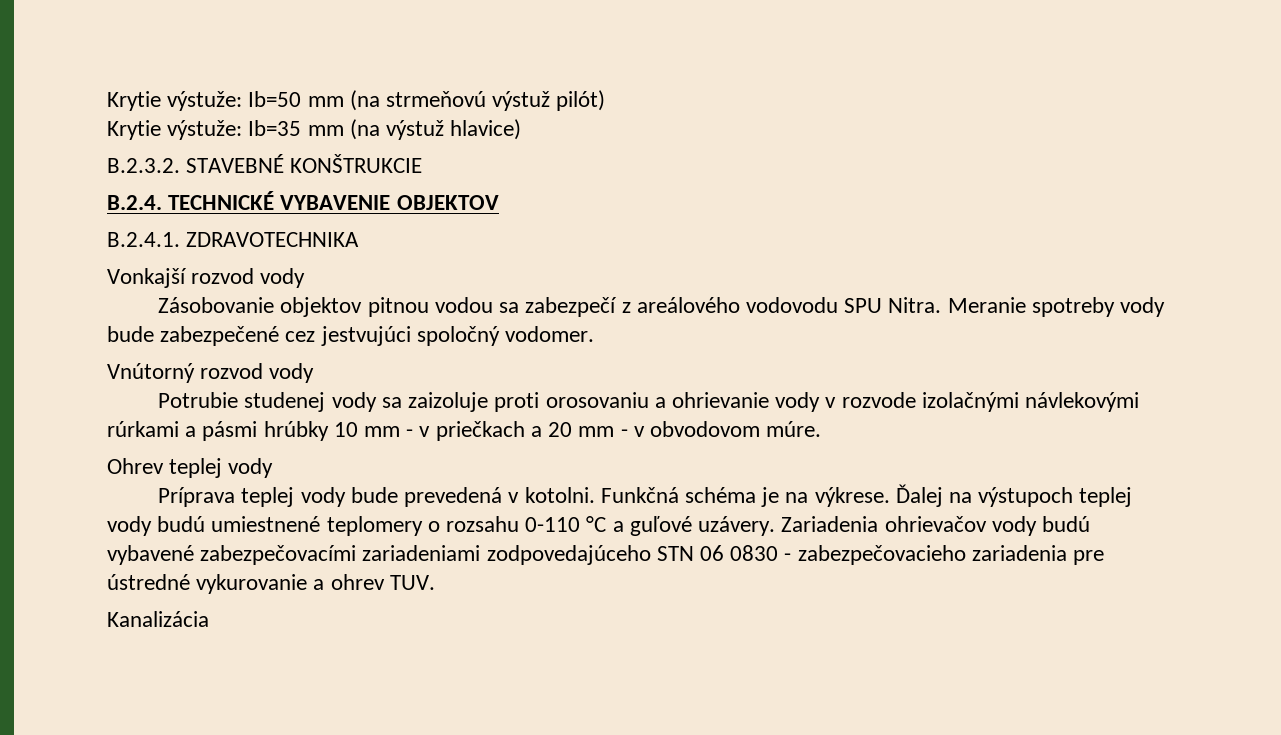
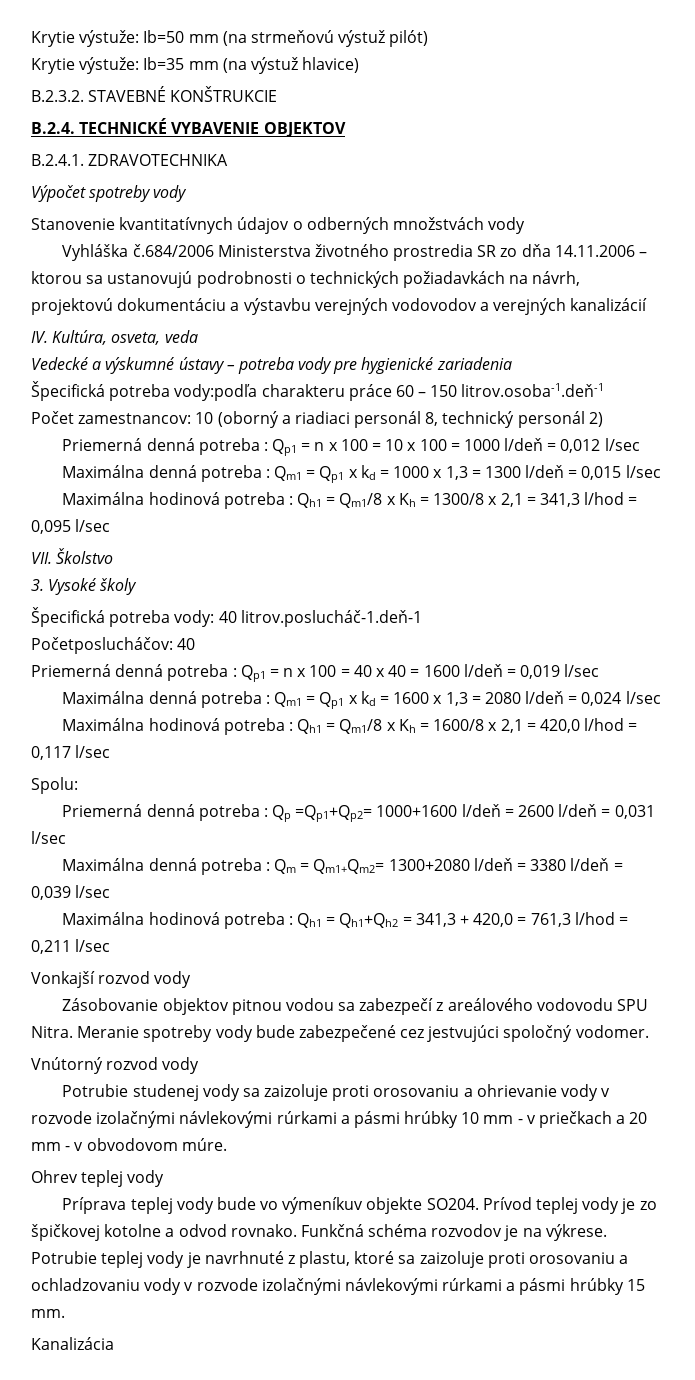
+ Výpočet spotreby vody
+ Stanovenie kvantitatívnych údajov o odberných množstvách vody
+ Vyhláška č.684/2006 Ministerstva životného prostredia SR zo dňa 14.11.2006 – ktorou sa ustanovujú podrobnosti o technických požiadavkách na návrh, projektovú dokumentáciu a výstavbu verejných vodovodov a verejných kanalizácií
+ IV. Kultúra, osveta, veda
+ Vedecké a výskumné ústavy – potreba vody pre hygienické zariadenia
+ Špecifická potreba vody:podľa charakteru práce 60 – 150 litrov.osoba-1.deň-1
+ Počet zamestnancov: 10 (oborný a riadiaci personál 8, technický personál 2)
+ Priemerná denná potreba : Qp1 = n x 100 = 10 x 100 = 1000 l/deň = 0,012 l/sec
+ Maximálna denná potreba : Qm1 = Qp1 x kd = 1000 x 1,3 = 1300 l/deň = 0,015 l/sec
+ Maximálna hodinová potreba : Qh1 = Qm1/8 x Kh = 1300/8 x 2,1 = 341,3 l/hod = 0,095 l/sec
+ VII. Školstvo
+ 3. Vysoké školy
+ Špecifická potreba vody: 40 litrov.poslucháč-1.deň-1
+ Početposlucháčov: 40
+ Priemerná denná potreba : Qp1 = n x 100 = 40 x 40 = 1600 l/deň = 0,019 l/sec
+ Maximálna denná potreba : Qm1 = Qp1 x kd = 1600 x 1,3 = 2080 l/deň = 0,024 l/sec
+ Maximálna hodinová potreba : Qh1 = Qm1/8 x Kh = 1600/8 x 2,1 = 420,0 l/hod = 0,117 l/sec
+ Spolu:
+ Priemerná denná potreba : Qp =Qp1+Qp2= 1000+1600 l/deň = 2600 l/deň = 0,031 l/sec
+ Maximálna denná potreba : Qm = Qm1+Qm2= 1300+2080 l/deň = 3380 l/deň = 0,039 l/sec
+ Maximálna hodinová potreba : Qh1 = Qh1+Qh2 = 341,3 + 420,0 = 761,3 l/hod = 0,211 l/sec
- Príprava teplej vody bude prevedená v kotolni.
+ Príprava teplej vody bude vo výmeníkuv objekte SO204. Prívod teplej vody je zo špičkovej kotolne a odvod rovnako.
- Funkčná schéma je na výkrese.
+ Funkčná schéma rozvodov je na výkrese.
- Ďalej na výstupoch teplej vody budú umiestnené teplomery o rozsahu 0-110 °C a guľové uzávery. Zariadenia ohrievačov vody budú vybavené zabezpečovacími zariadeniami zodpovedajúceho STN 06 0830 - zabezpečovacieho zariadenia pre ústredné vykurovanie a ohrev TUV.
+ Potrubie teplej vody je navrhnuté z plastu, ktoré sa zaizoluje proti orosovaniu a ochladzovaniu vody v rozvode izolačnými návlekovými rúrkami a pásmi hrúbky 15 mm.

